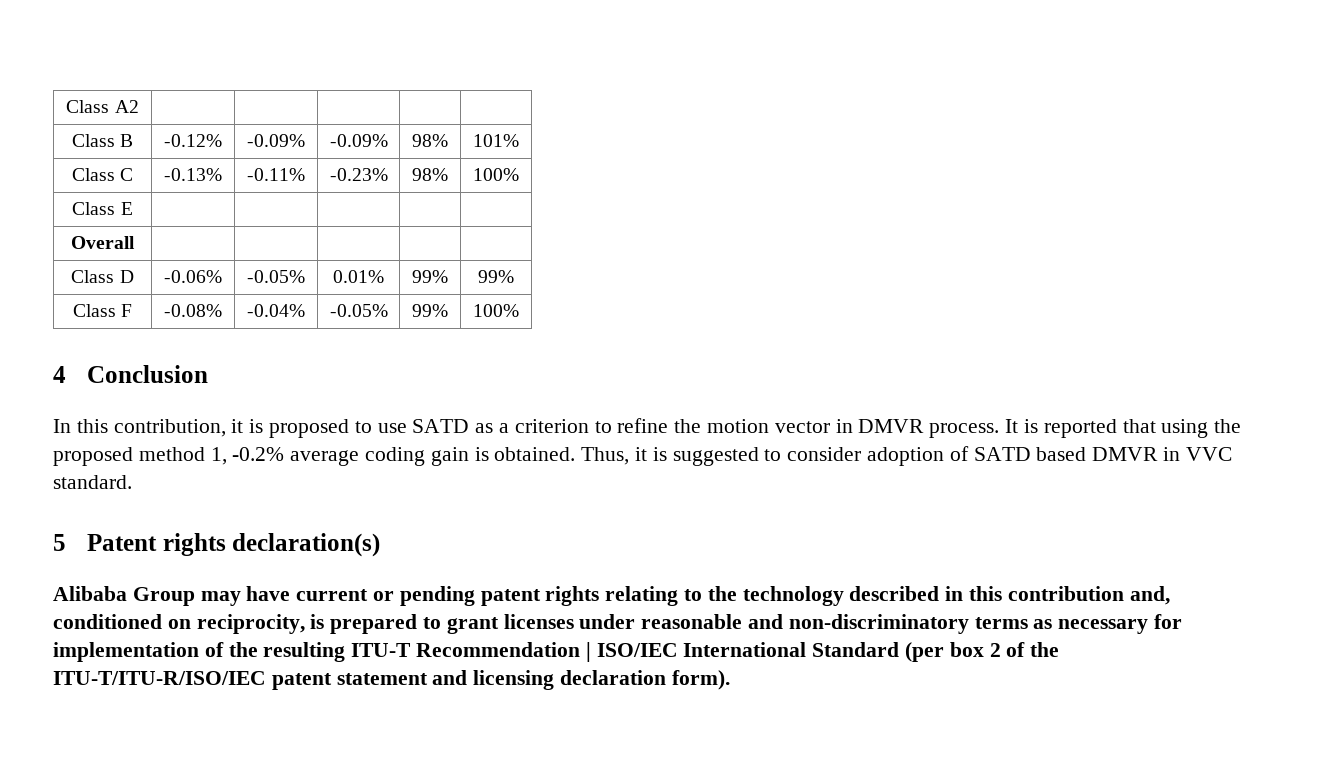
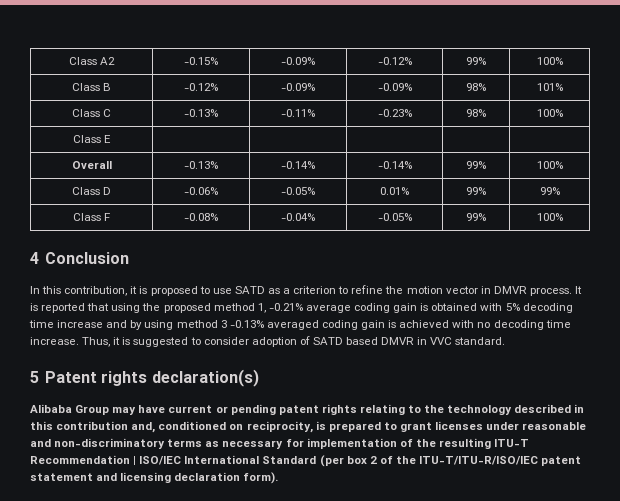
- Class A2 | | | | |
+ Class A2 | -0.15% | -0.09% | -0.12% | 99% | 100%
- Overall | | | | |
+ Overall | -0.13% | -0.14% | -0.14% | 99% | 100%
- It is reported that using the proposed method 1, -0.2% average coding gain is obtained.
+ It is reported that using the proposed method 1, -0.21% average coding gain is obtained with 5% decoding time increase and by using method 3 -0.13% averaged coding gain is achieved with no decoding time increase.

